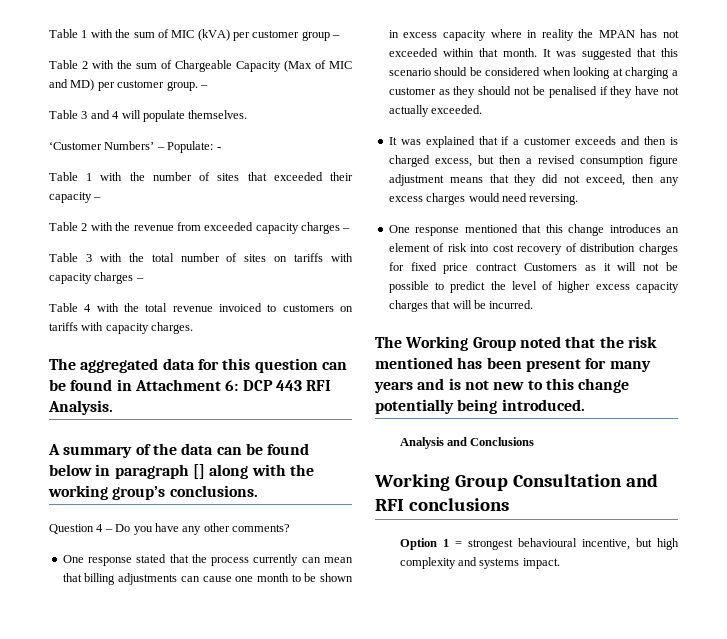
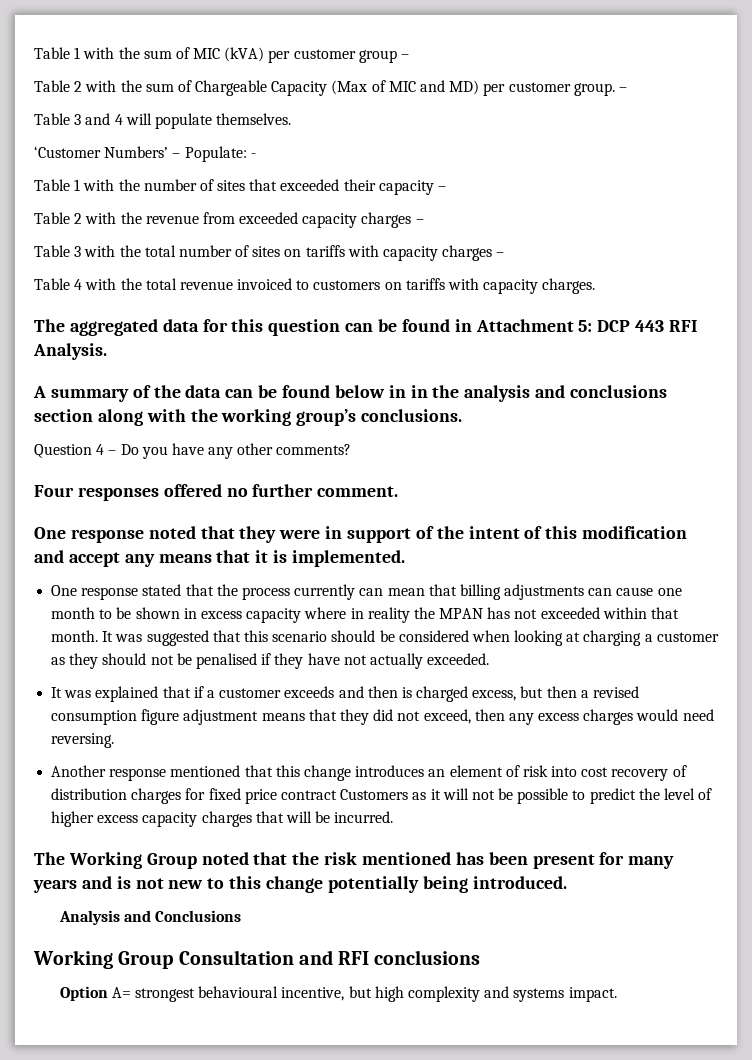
- The aggregated data for this question can be found in Attachment 6: DCP 443 RFI Analysis.
+ The aggregated data for this question can be found in Attachment 5: DCP 443 RFI Analysis.
- A summary of the data can be found below in paragraph [] along with the working group’s conclusions.
+ A summary of the data can be found below in in the analysis and conclusions section along with the working group’s conclusions.
+ Four responses offered no further comment.
+ One response noted that they were in support of the intent of this modification and accept any means that it is implemented.
- One response mentioned that this change introduces an element of risk into cost recovery of distribution charges for fixed price contract Customers as it will not be possible to predict the level of higher excess capacity charges that will be incurred.
+ Another response mentioned that this change introduces an element of risk into cost recovery of distribution charges for fixed price contract Customers as it will not be possible to predict the level of higher excess capacity charges that will be incurred.
- Option 1 = strongest behavioural incentive, but high complexity and systems impact.
+ Option A= strongest behavioural incentive, but high complexity and systems impact.

